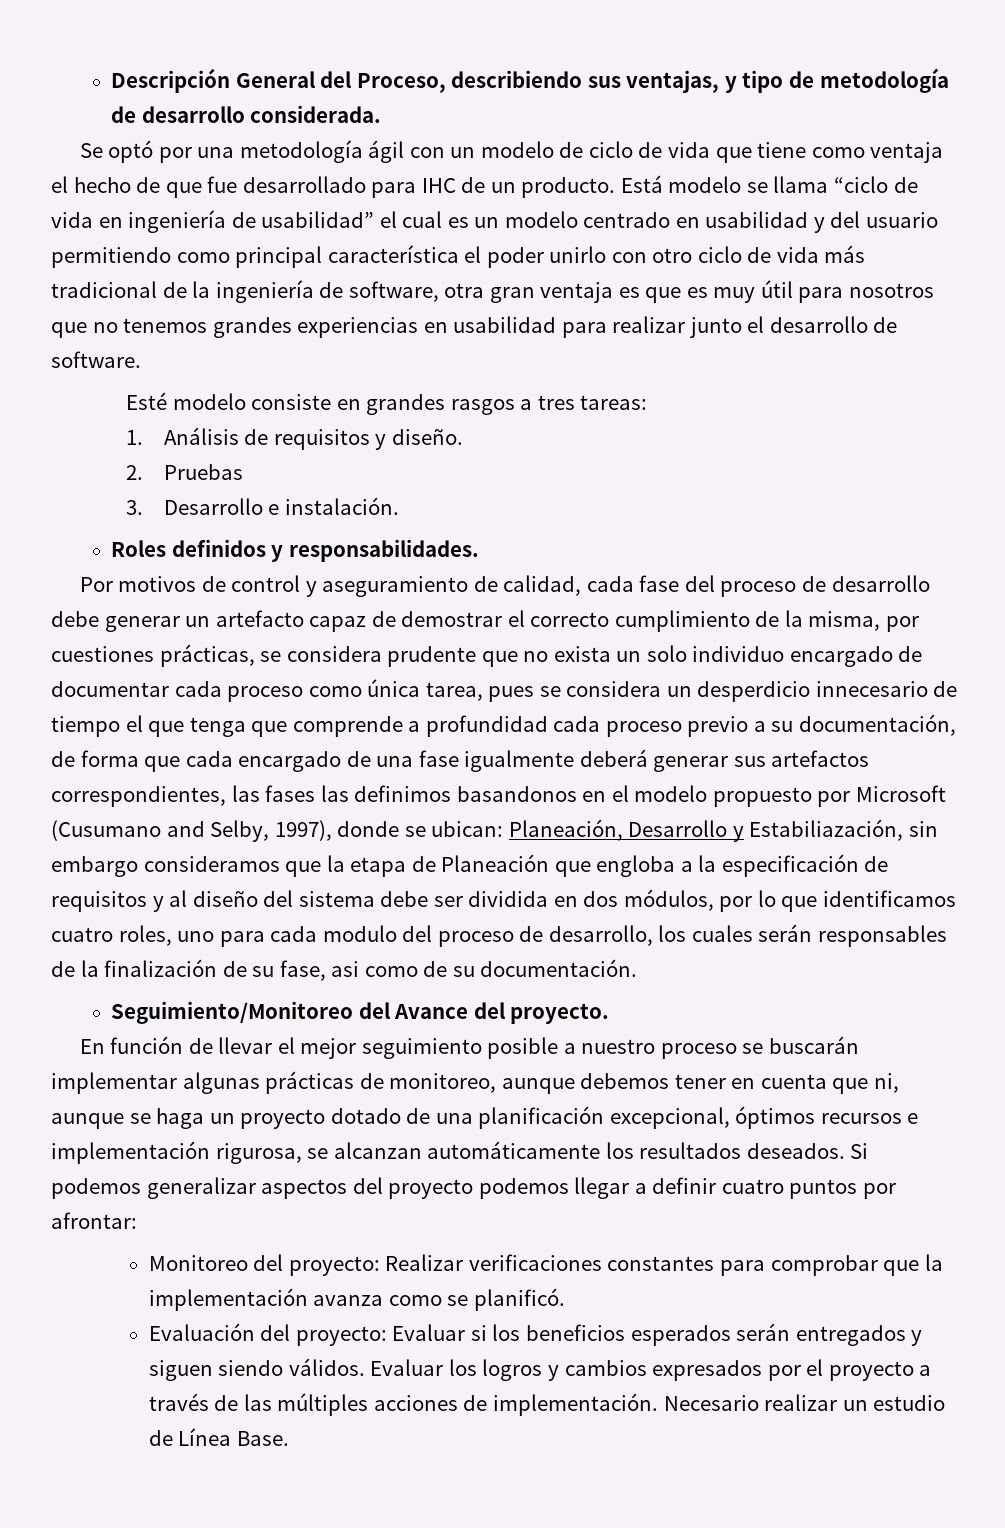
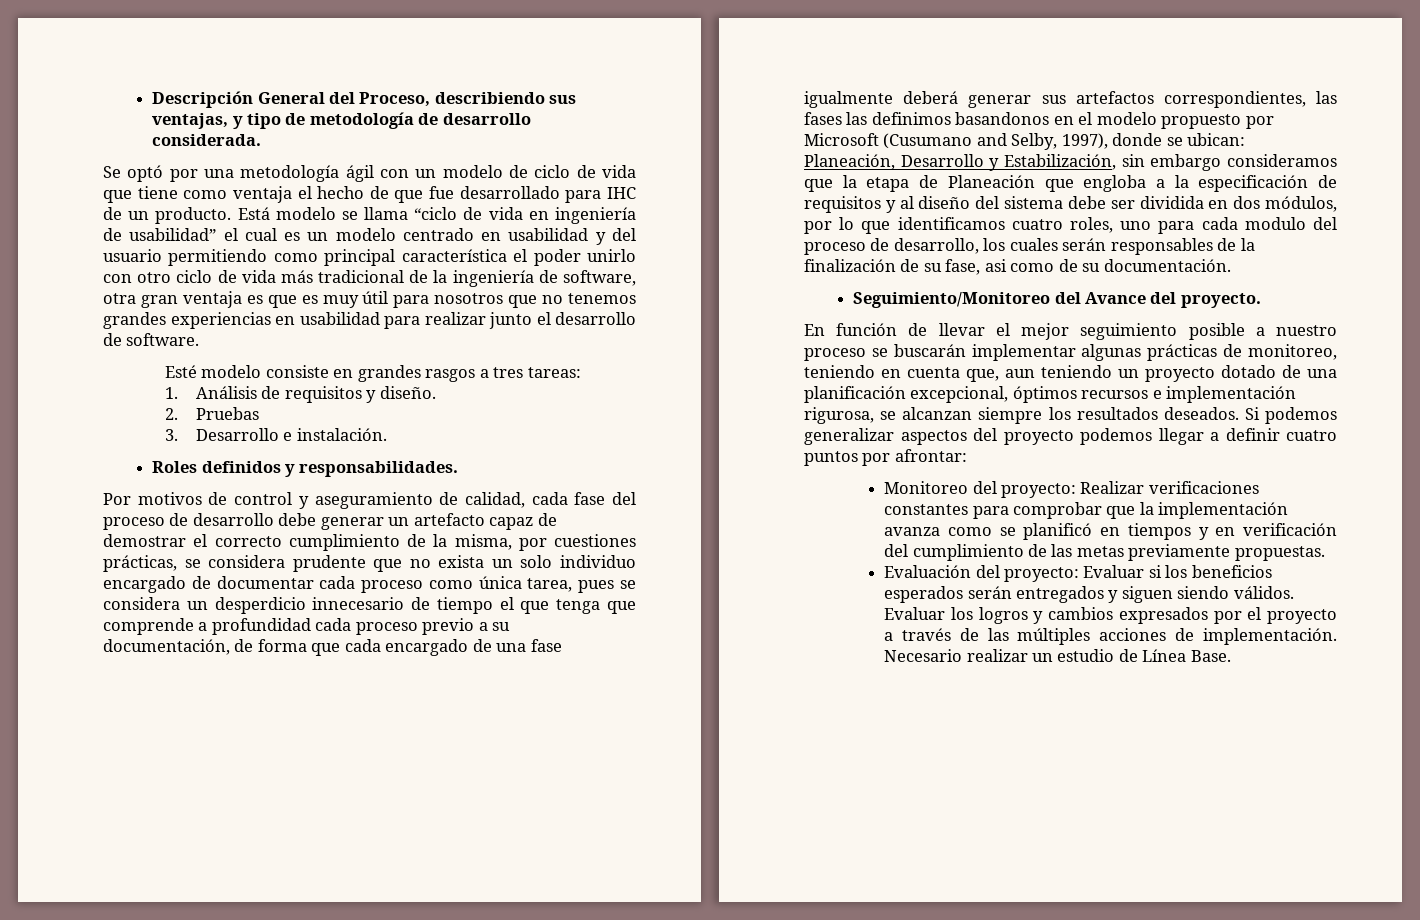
- Planeación, Desarrollo y Estabiliazación, sin embargo consideramos que la etapa de Planeación que engloba a la especificación de requisitos y al diseño del sistema debe ser dividida en dos módulos, por lo que identificamos cuatro roles, uno para cada modulo del proceso de desarrollo, los cuales serán responsables de la finalización de su fase, asi como de su documentación.
+ Planeación, Desarrollo y Estabilización, sin embargo consideramos que la etapa de Planeación que engloba a la especificación de requisitos y al diseño del sistema debe ser dividida en dos módulos, por lo que identificamos cuatro roles, uno para cada modulo del proceso de desarrollo, los cuales serán responsables de la finalización de su fase, asi como de su documentación.
- En función de llevar el mejor seguimiento posible a nuestro proceso se buscarán implementar algunas prácticas de monitoreo, aunque debemos tener en cuenta que ni, aunque se haga un proyecto dotado de una planificación excepcional, óptimos recursos e implementación rigurosa, se alcanzan automáticamente los resultados deseados.
+ En función de llevar el mejor seguimiento posible a nuestro proceso se buscarán implementar algunas prácticas de monitoreo, teniendo en cuenta que, aun teniendo un proyecto dotado de una planificación excepcional, óptimos recursos e implementación rigurosa, se alcanzan siempre los resultados deseados.
- Monitoreo del proyecto: Realizar verificaciones constantes para comprobar que la implementación avanza como se planificó.
+ Monitoreo del proyecto: Realizar verificaciones constantes para comprobar que la implementación avanza como se planificó en tiempos y en verificación del cumplimiento de las metas previamente propuestas.

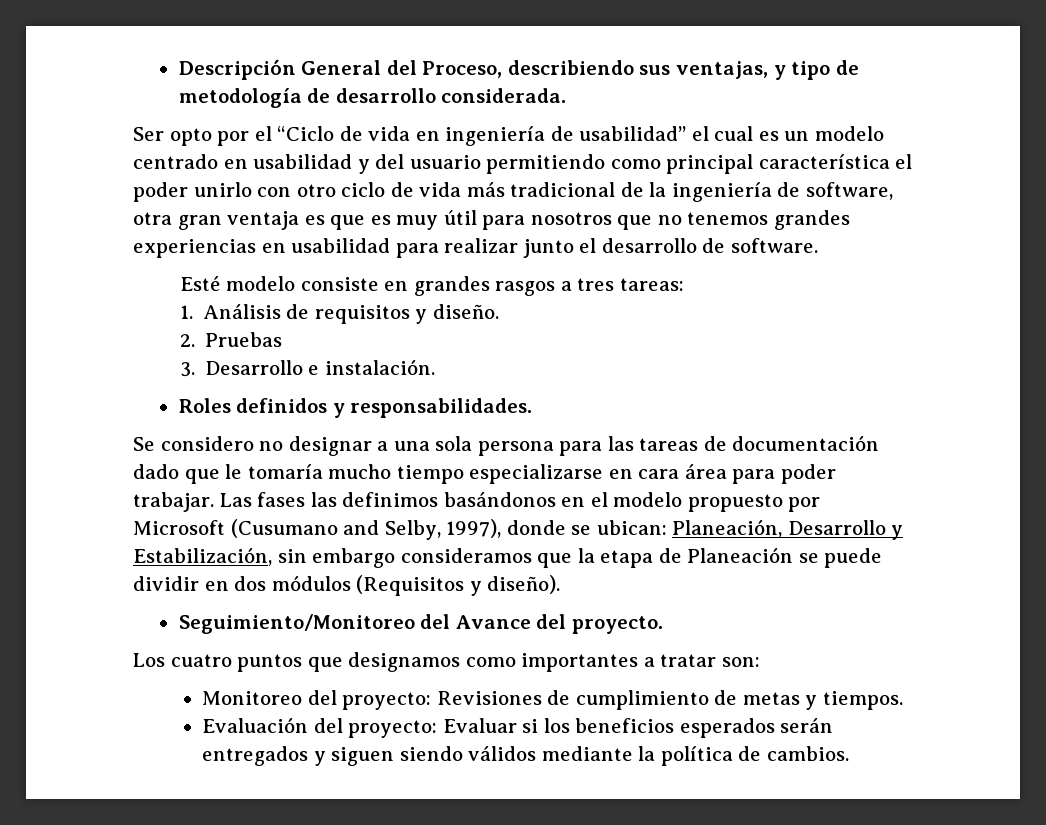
- Se optó por una metodología ágil con un modelo de ciclo de vida que tiene como ventaja el hecho de que fue desarrollado para IHC de un producto. Está modelo se llama “ciclo de vida en ingeniería de usabilidad” el cual es un modelo centrado en usabilidad y del usuario permitiendo como principal característica el poder unirlo con otro ciclo de vida más tradicional de la ingeniería de software, otra gran ventaja es que es muy útil para nosotros que no tenemos grandes experiencias en usabilidad para realizar junto el desarrollo de software.
+ Ser opto por el “Ciclo de vida en ingeniería de usabilidad” el cual es un modelo centrado en usabilidad y del usuario permitiendo como principal característica el poder unirlo con otro ciclo de vida más tradicional de la ingeniería de software, otra gran ventaja es que es muy útil para nosotros que no tenemos grandes experiencias en usabilidad para realizar junto el desarrollo de software.
- Por motivos de control y aseguramiento de calidad, cada fase del proceso de desarrollo debe generar un artefacto capaz de demostrar el correcto cumplimiento de la misma, por cuestiones prácticas, se considera prudente que no exista un solo individuo encargado de documentar cada proceso como única tarea, pues se considera un desperdicio innecesario de tiempo el que tenga que comprende a profundidad cada proceso previo a su documentación, de forma que cada encargado de una fase igualmente deberá generar sus artefactos correspondientes, las fases las definimos basandonos en el modelo propuesto por Microsoft (Cusumano and Selby, 1997), donde se ubican: Planeación, Desarrollo y Estabilización, sin embargo consideramos que la etapa de Planeación que engloba a la especificación de requisitos y al diseño del sistema debe ser dividida en dos módulos, por lo que identificamos cuatro roles, uno para cada modulo del proceso de desarrollo, los cuales serán responsables de la finalización de su fase, asi como de su documentación.
+ Se considero no designar a una sola persona para las tareas de documentación dado que le tomaría mucho tiempo especializarse en cara área para poder trabajar. Las fases las definimos basándonos en el modelo propuesto por Microsoft (Cusumano and Selby, 1997), donde se ubican: Planeación, Desarrollo y Estabilización, sin embargo consideramos que la etapa de Planeación se puede dividir en dos módulos (Requisitos y diseño).
- En función de llevar el mejor seguimiento posible a nuestro proceso se buscarán implementar algunas prácticas de monitoreo, teniendo en cuenta que, aun teniendo un proyecto dotado de una planificación excepcional, óptimos recursos e implementación rigurosa, se alcanzan siempre los resultados deseados. Si podemos generalizar aspectos del proyecto podemos llegar a definir cuatro puntos por afrontar:
- Monitoreo del proyecto: Realizar verificaciones constantes para comprobar que la implementación avanza como se planificó en tiempos y en verificación del cumplimiento de las metas previamente propuestas.
+ Los cuatro puntos que designamos como importantes a tratar son:
+ Monitoreo del proyecto: Revisiones de cumplimiento de metas y tiempos.
- Evaluación del proyecto: Evaluar si los beneficios esperados serán entregados y siguen siendo válidos. Evaluar los logros y cambios expresados por el proyecto a través de las múltiples acciones de implementación. Necesario realizar un estudio de Línea Base.
+ Evaluación del proyecto: Evaluar si los beneficios esperados serán entregados y siguen siendo válidos mediante la política de cambios.

